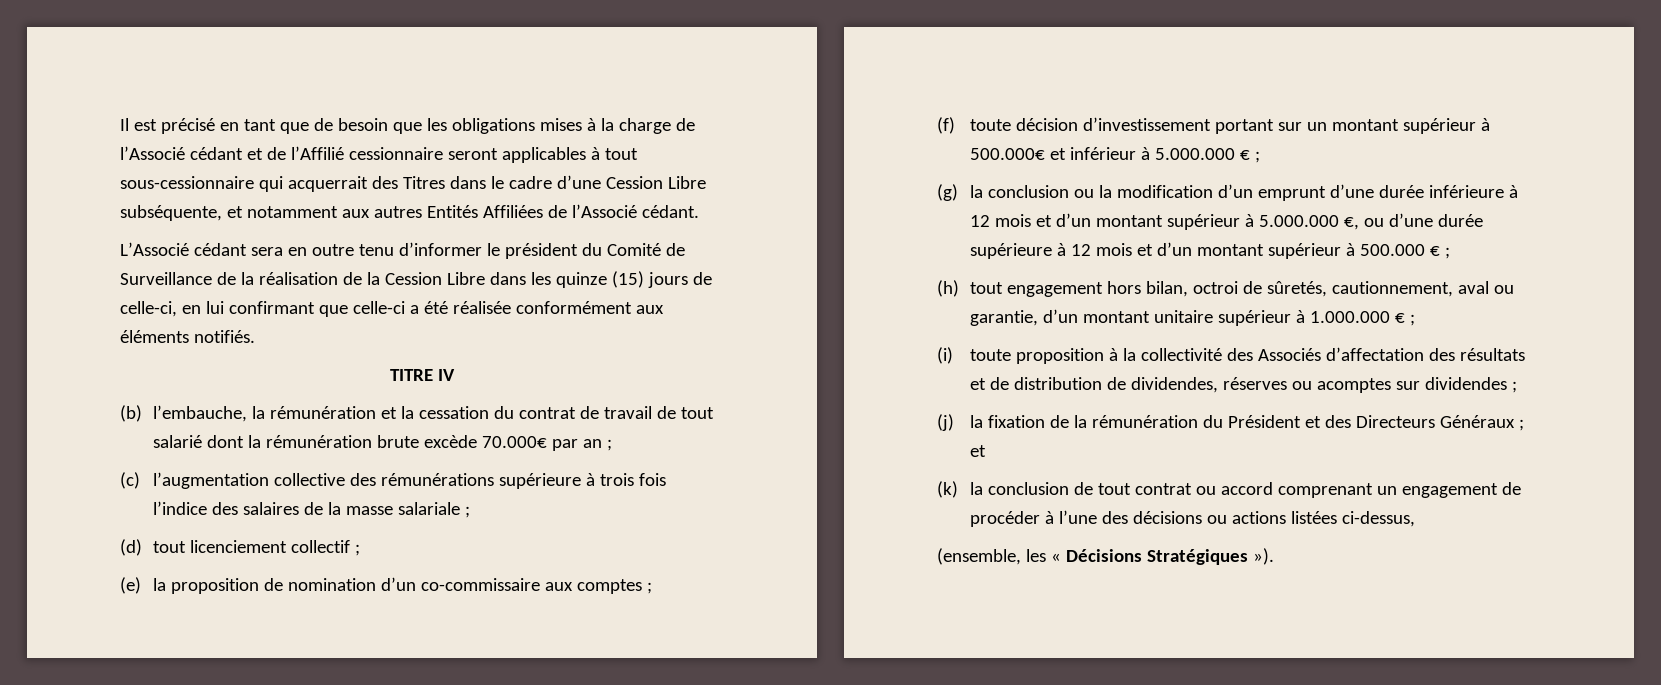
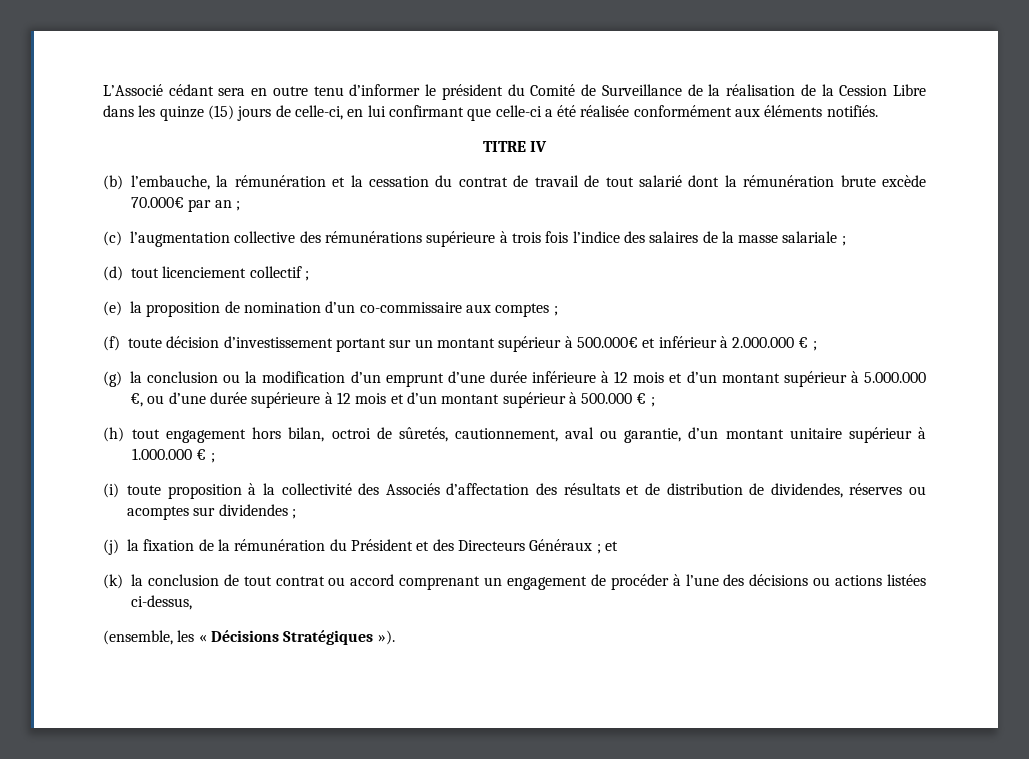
- Il est précisé en tant que de besoin que les obligations mises à la charge de l’Associé cédant et de l’Affilié cessionnaire seront applicables à tout sous-cessionnaire qui acquerrait des Titres dans le cadre d’une Cession Libre subséquente, et notamment aux autres Entités Affiliées de l’Associé cédant.
- (f) toute décision d’investissement portant sur un montant supérieur à 500.000€ et inférieur à 5.000.000 € ;
+ (f) toute décision d’investissement portant sur un montant supérieur à 500.000€ et inférieur à 2.000.000 € ;

